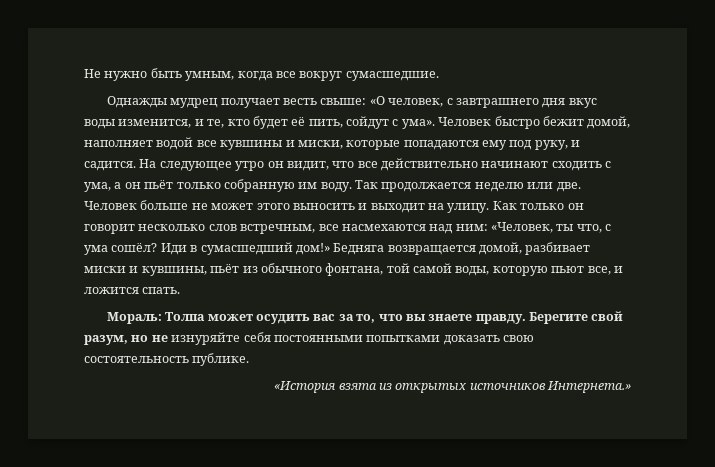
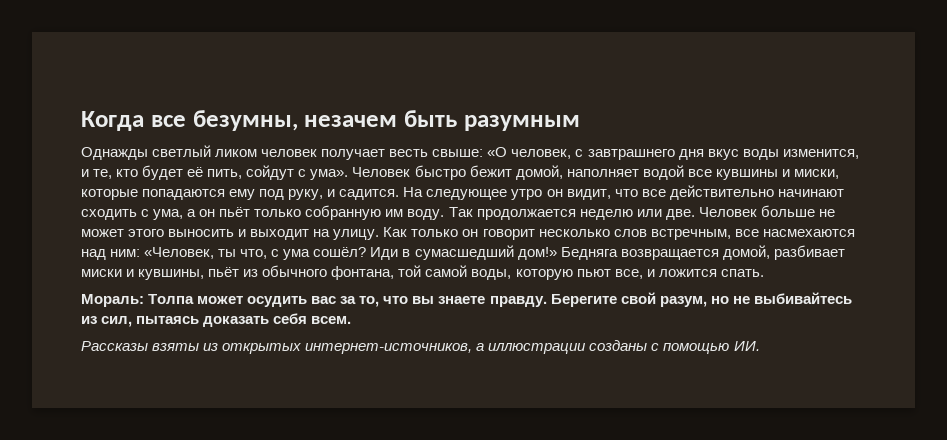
- Не нужно быть умным, когда все вокруг сумасшедшие.
- Однажды мудрец получает весть свыше: «О человек, с завтрашнего дня вкус воды изменится, и те, кто будет её пить, сойдут с ума».
+ Когда все безумны, незачем быть разумным
+ Однажды светлый ликом человек получает весть свыше: «О человек, с завтрашнего дня вкус воды изменится, и те, кто будет её пить, сойдут с ума».
- Берегите свой разум, но не изнуряйте себя постоянными попытками доказать свою состоятельность публике.
- «История взята из открытых источников Интернета.»
+ Берегите свой разум, но не выбивайтесь из сил, пытаясь доказать себя всем.
+ Рассказы взяты из открытых интернет-источников, а иллюстрации созданы с помощью ИИ.

